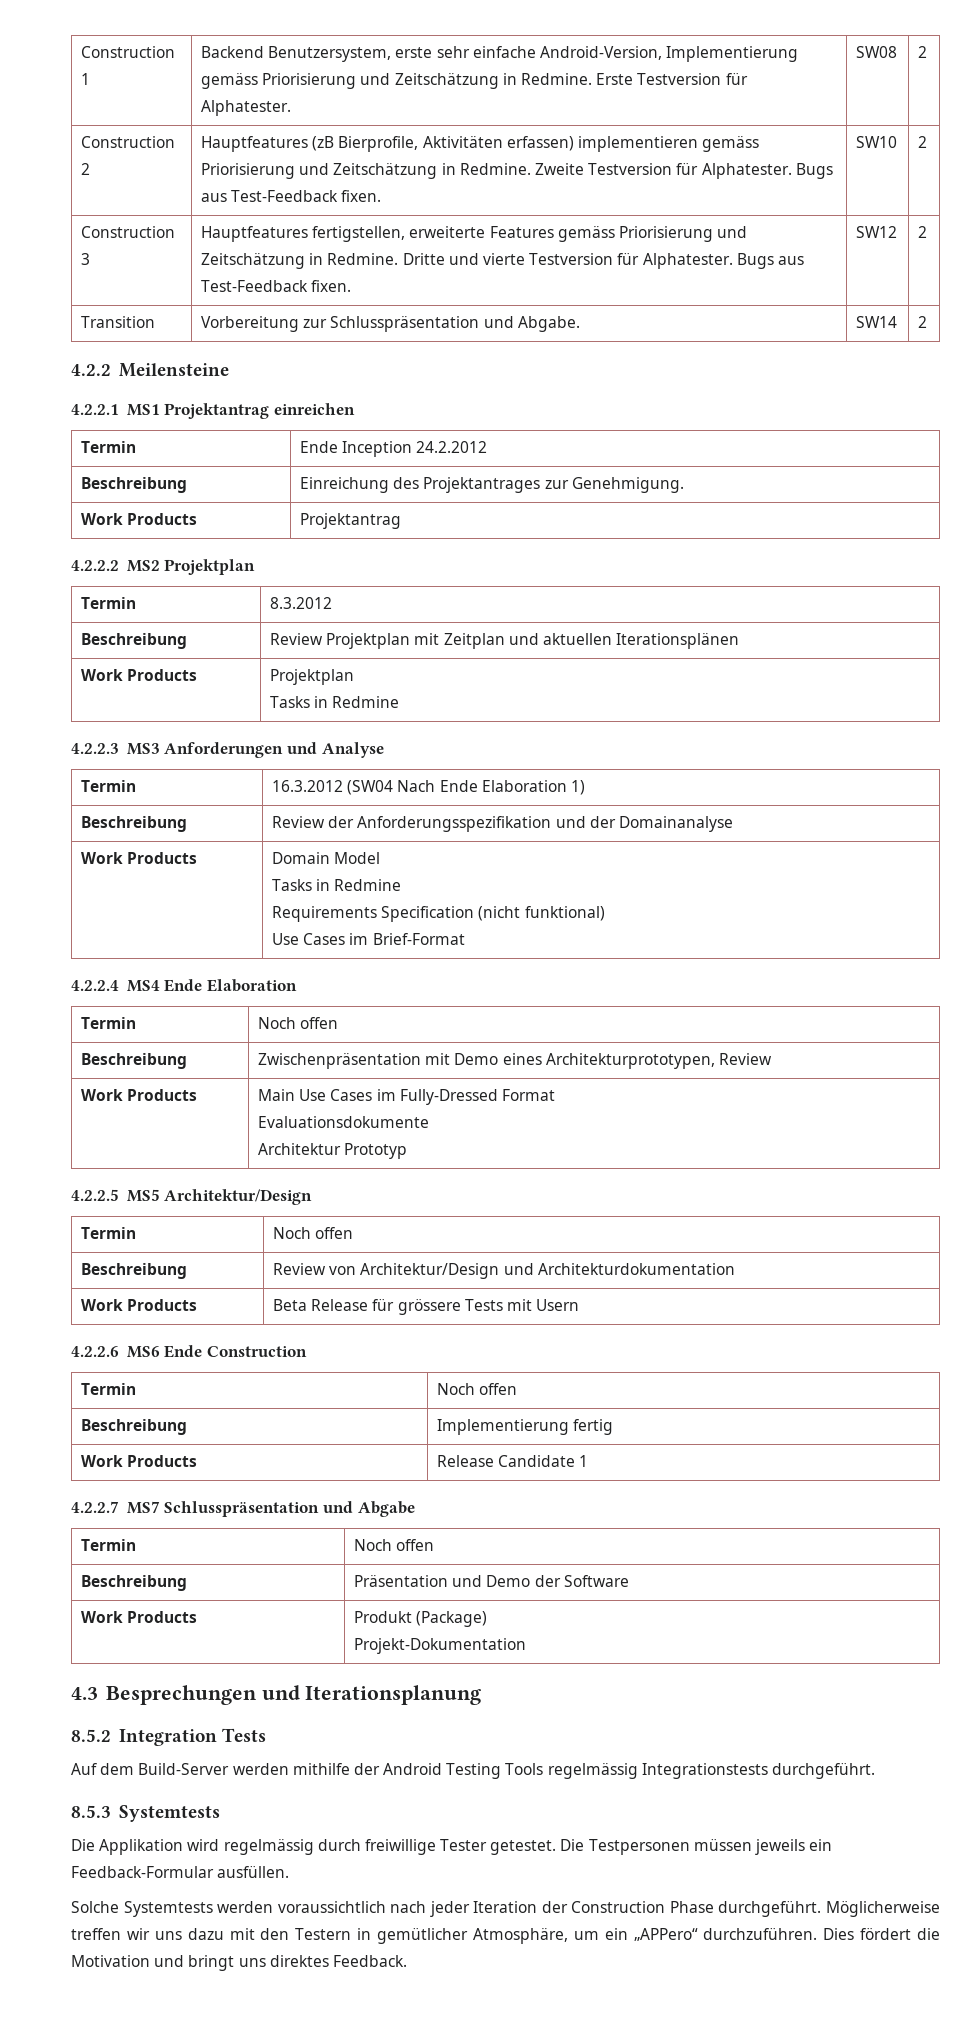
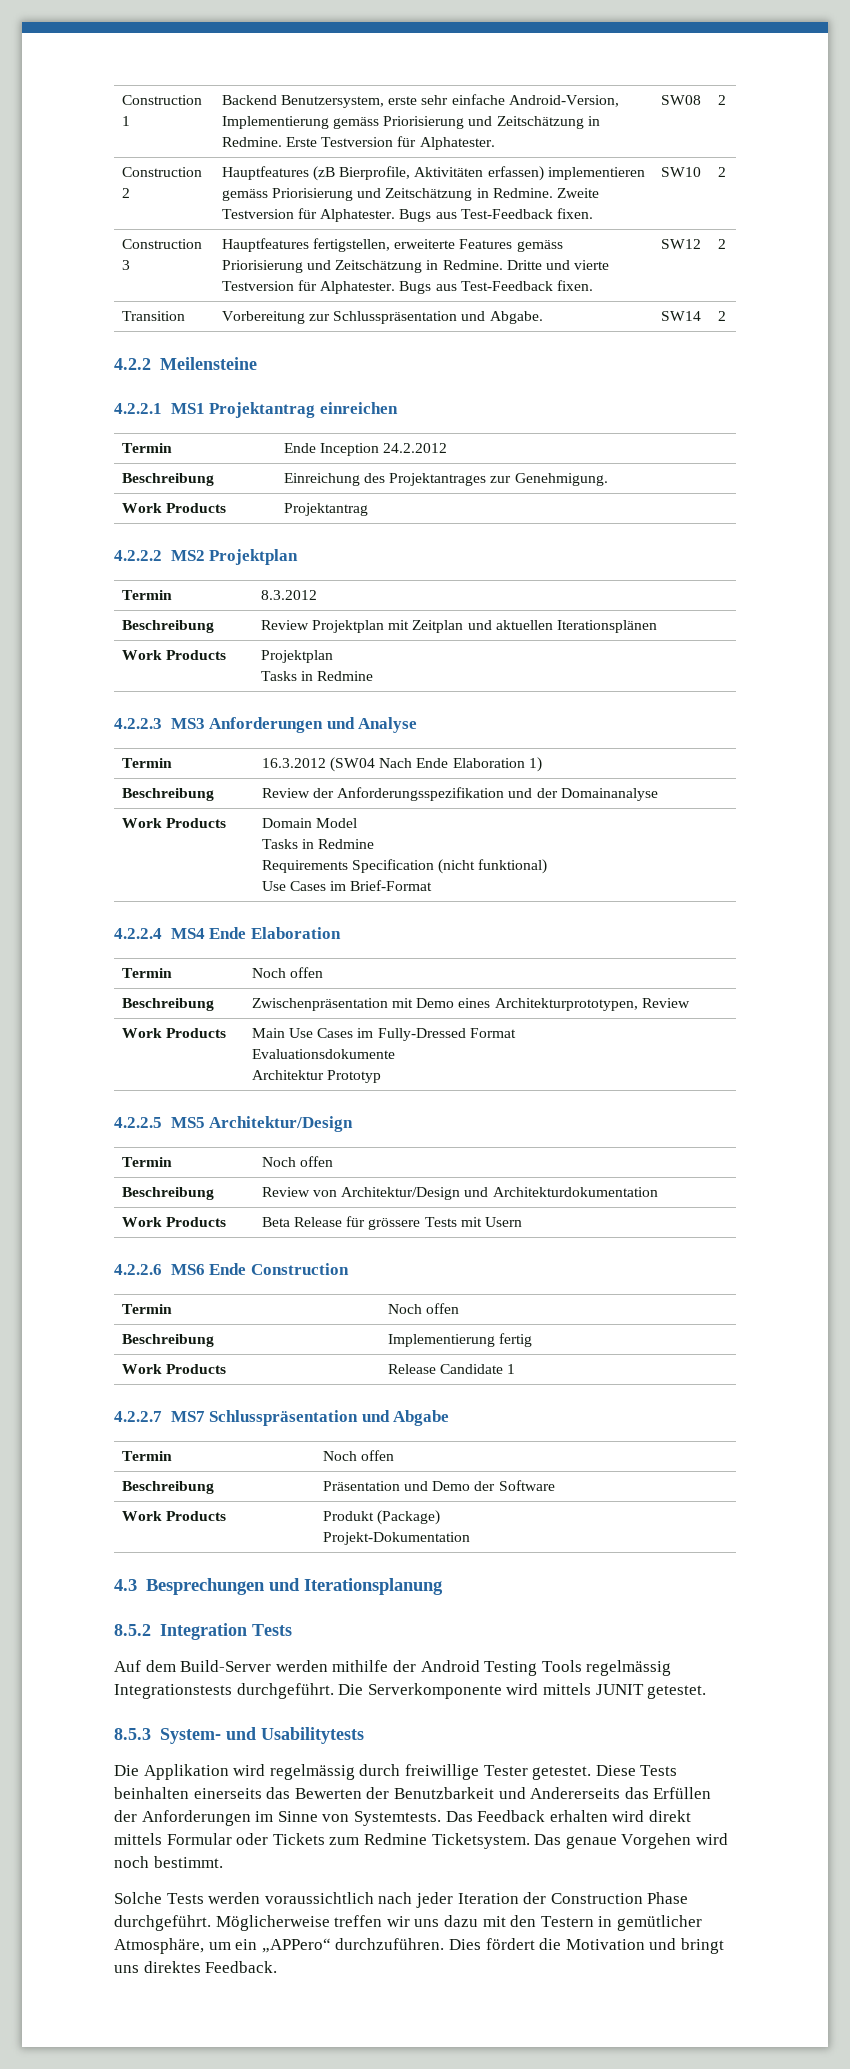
- Auf dem Build-Server werden mithilfe der Android Testing Tools regelmässig Integrationstests durchgeführt.
- 8.5.3 Systemtests
+ Auf dem Build-Server werden mithilfe der Android Testing Tools regelmässig Integrationstests durchgeführt. Die Serverkomponente wird mittels JUNIT getestet.
+ 8.5.3 System- und Usabilitytests
- Die Testpersonen müssen jeweils ein Feedback-Formular ausfüllen.
+ Diese Tests beinhalten einerseits das Bewerten der Benutzbarkeit und Andererseits das Erfüllen der Anforderungen im Sinne von Systemtests. Das Feedback erhalten wird direkt mittels Formular oder Tickets zum Redmine Ticketsystem. Das genaue Vorgehen wird noch bestimmt.
- Solche Systemtests werden voraussichtlich nach jeder Iteration der Construction Phase durchgeführt.
+ Solche Tests werden voraussichtlich nach jeder Iteration der Construction Phase durchgeführt.

